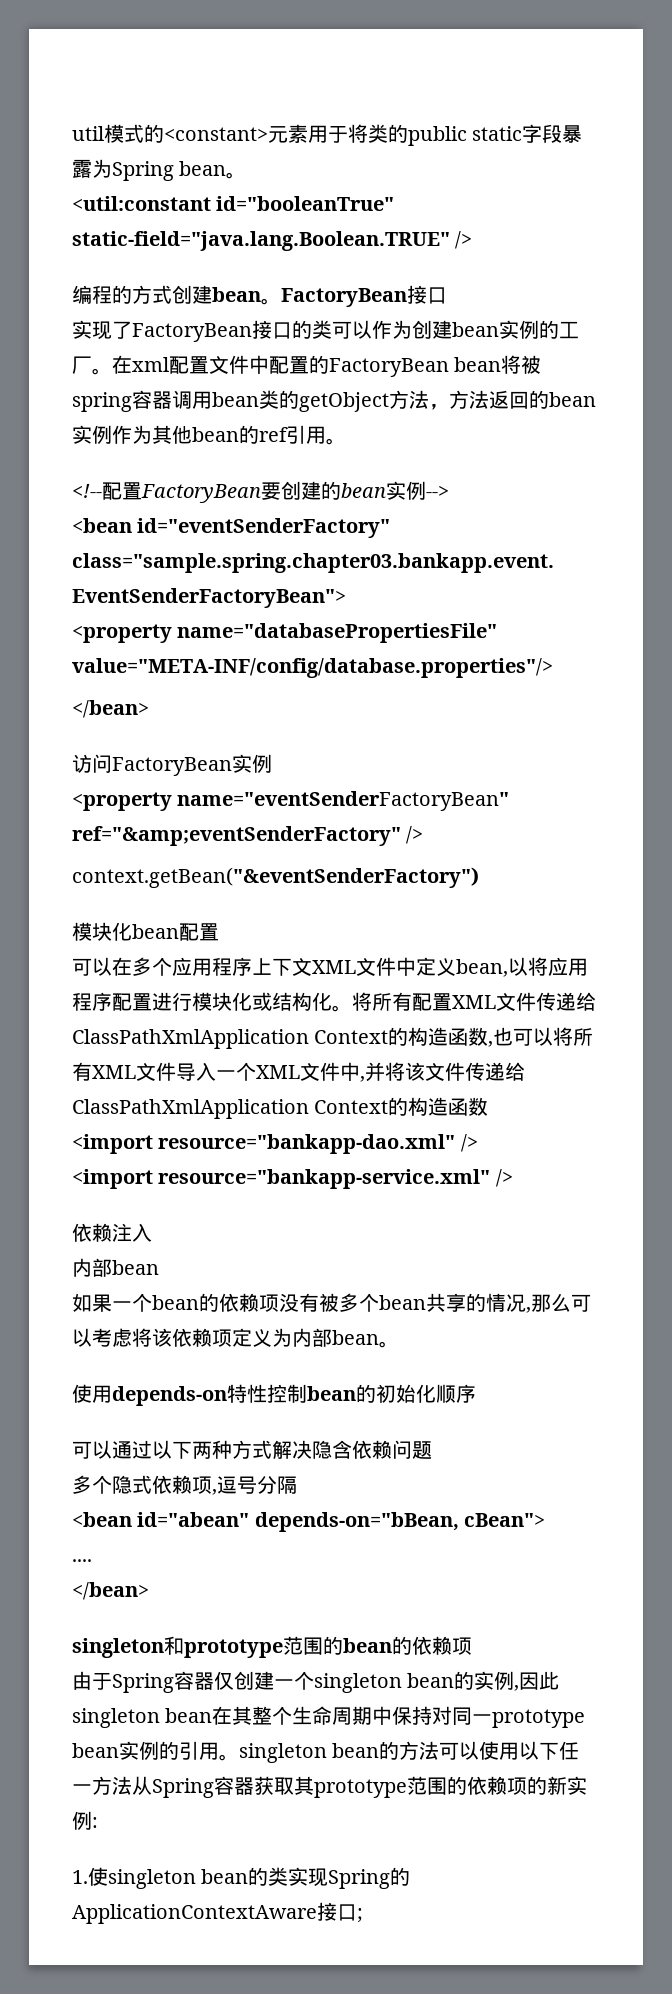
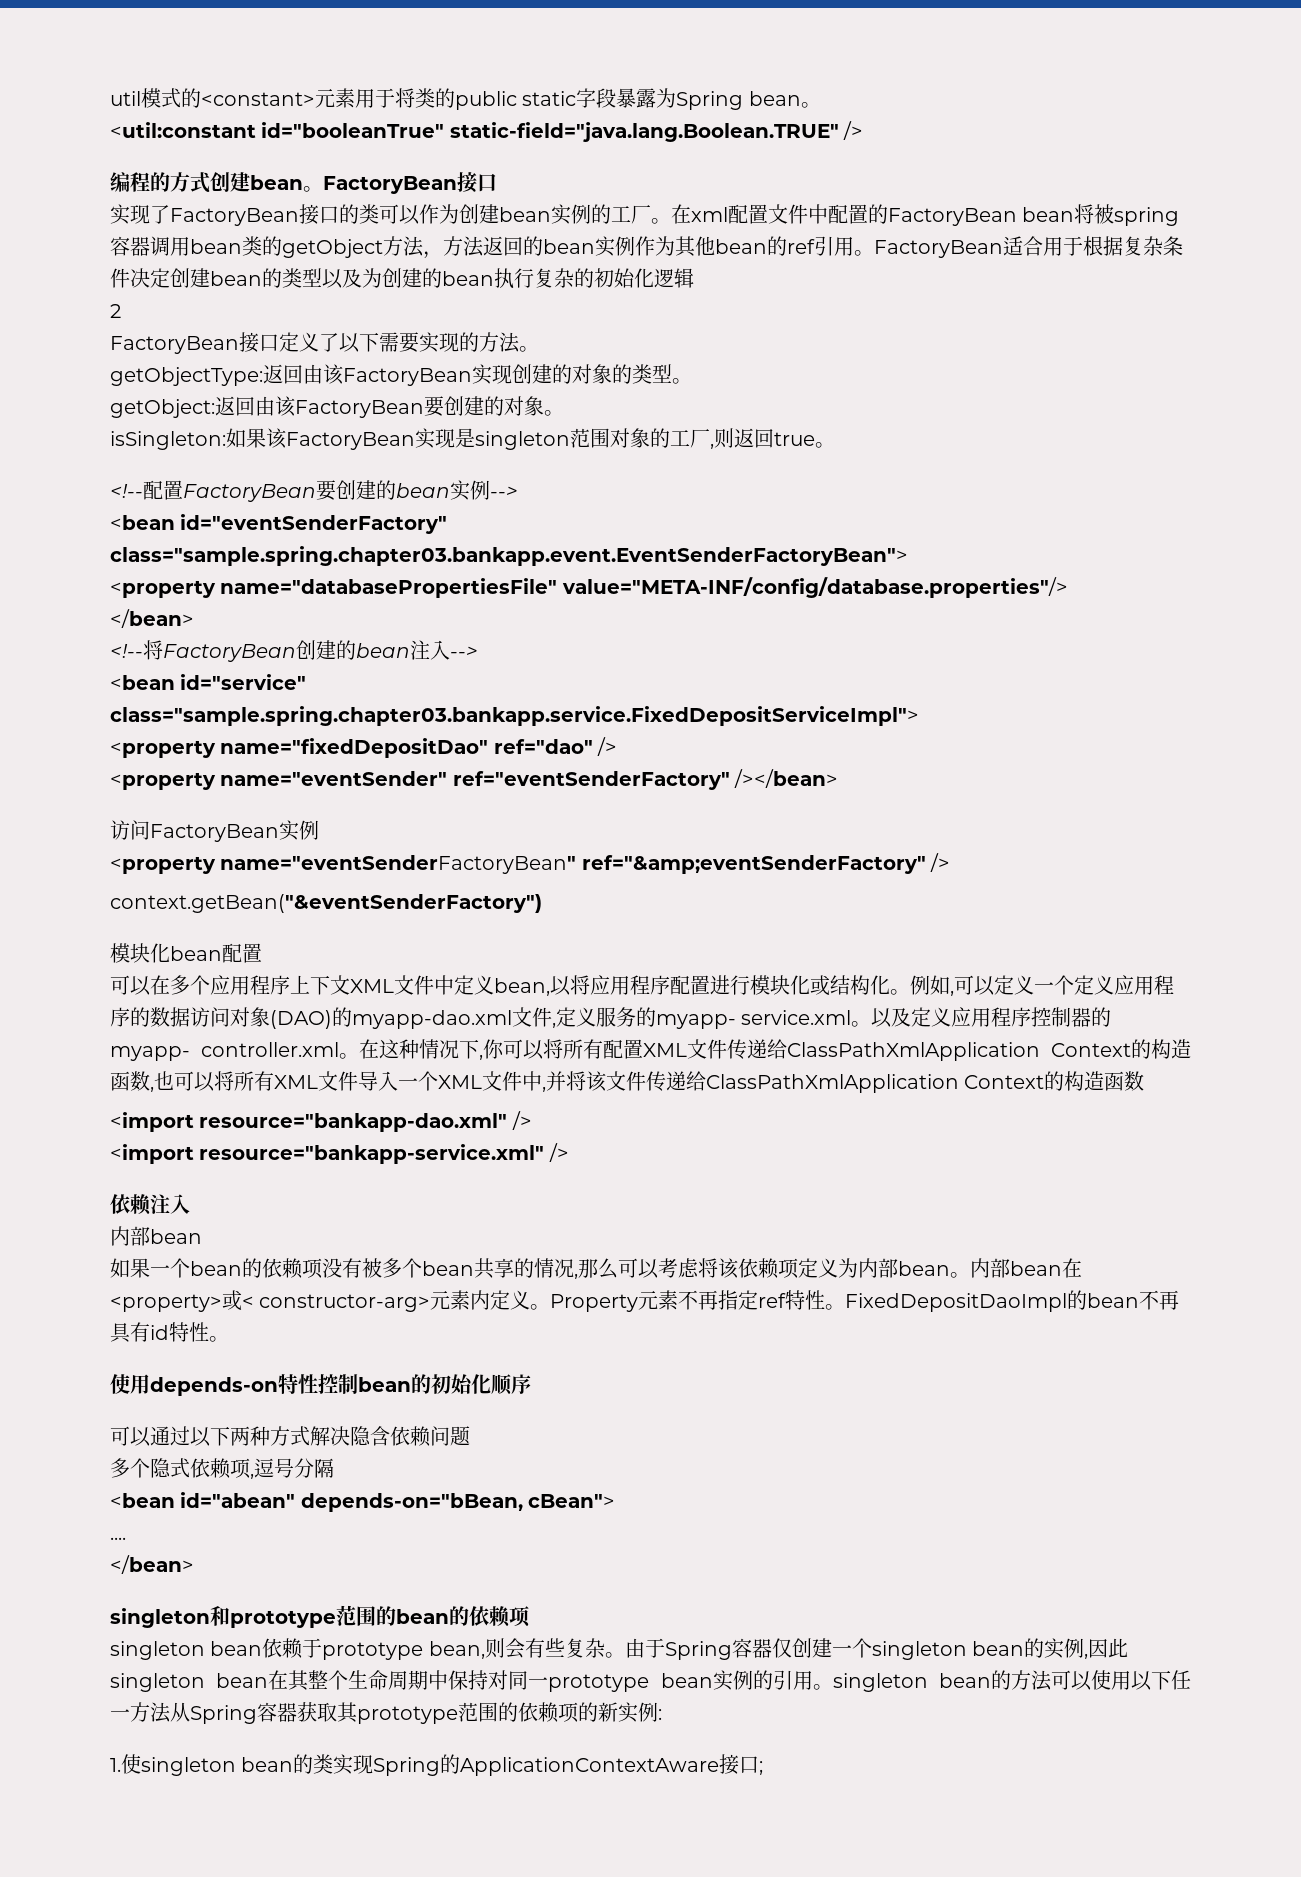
+ FactoryBean适合用于根据复杂条件决定创建bean的类型以及为创建的bean执行复杂的初始化逻辑
+ 2
+ FactoryBean接口定义了以下需要实现的方法。
+ getObjectType:返回由该FactoryBean实现创建的对象的类型。
+ getObject:返回由该FactoryBean要创建的对象。
+ isSingleton:如果该FactoryBean实现是singleton范围对象的工厂,则返回true。
+ <!--将FactoryBean创建的bean注入-->
+ <bean id="service"
+ class="sample.spring.chapter03.bankapp.service.FixedDepositServiceImpl">
+ <property name="fixedDepositDao" ref="dao" />
+ <property name="eventSender" ref="eventSenderFactory" /></bean>
- 将所有配置XML文件传递给ClassPathXmlApplication Context的构造函数,也可以将所有XML文件导入一个XML文件中,并将该文件传递给ClassPathXmlApplication Context的构造函数
+ 例如,可以定义一个定义应用程序的数据访问对象(DAO)的myapp-dao.xml文件,定义服务的myapp- service.xml。以及定义应用程序控制器的myapp- controller.xml。在这种情况下,你可以将所有配置XML文件传递给ClassPathXmlApplication Context的构造函数,也可以将所有XML文件导入一个XML文件中,并将该文件传递给ClassPathXmlApplication Context的构造函数
+ 内部bean在<property>或< constructor-arg>元素内定义。Property元素不再指定ref特性。FixedDepositDaoImpl的bean不再具有id特性。
+ singleton bean依赖于prototype bean,则会有些复杂。

